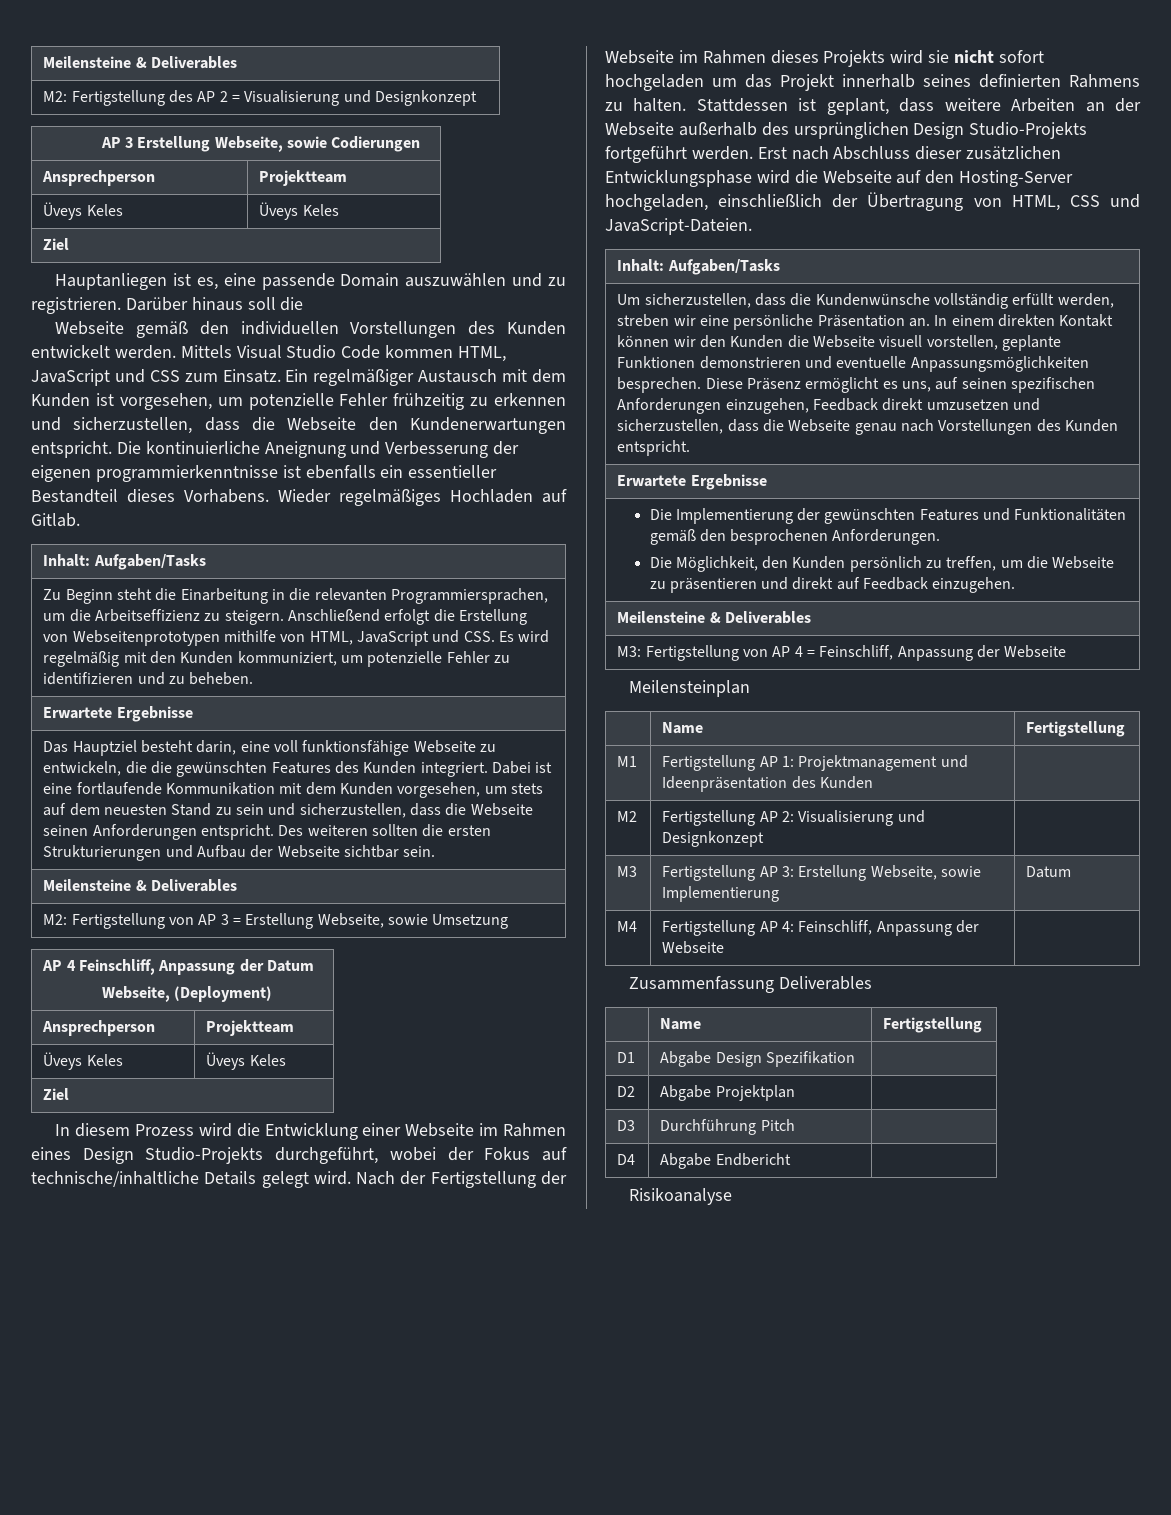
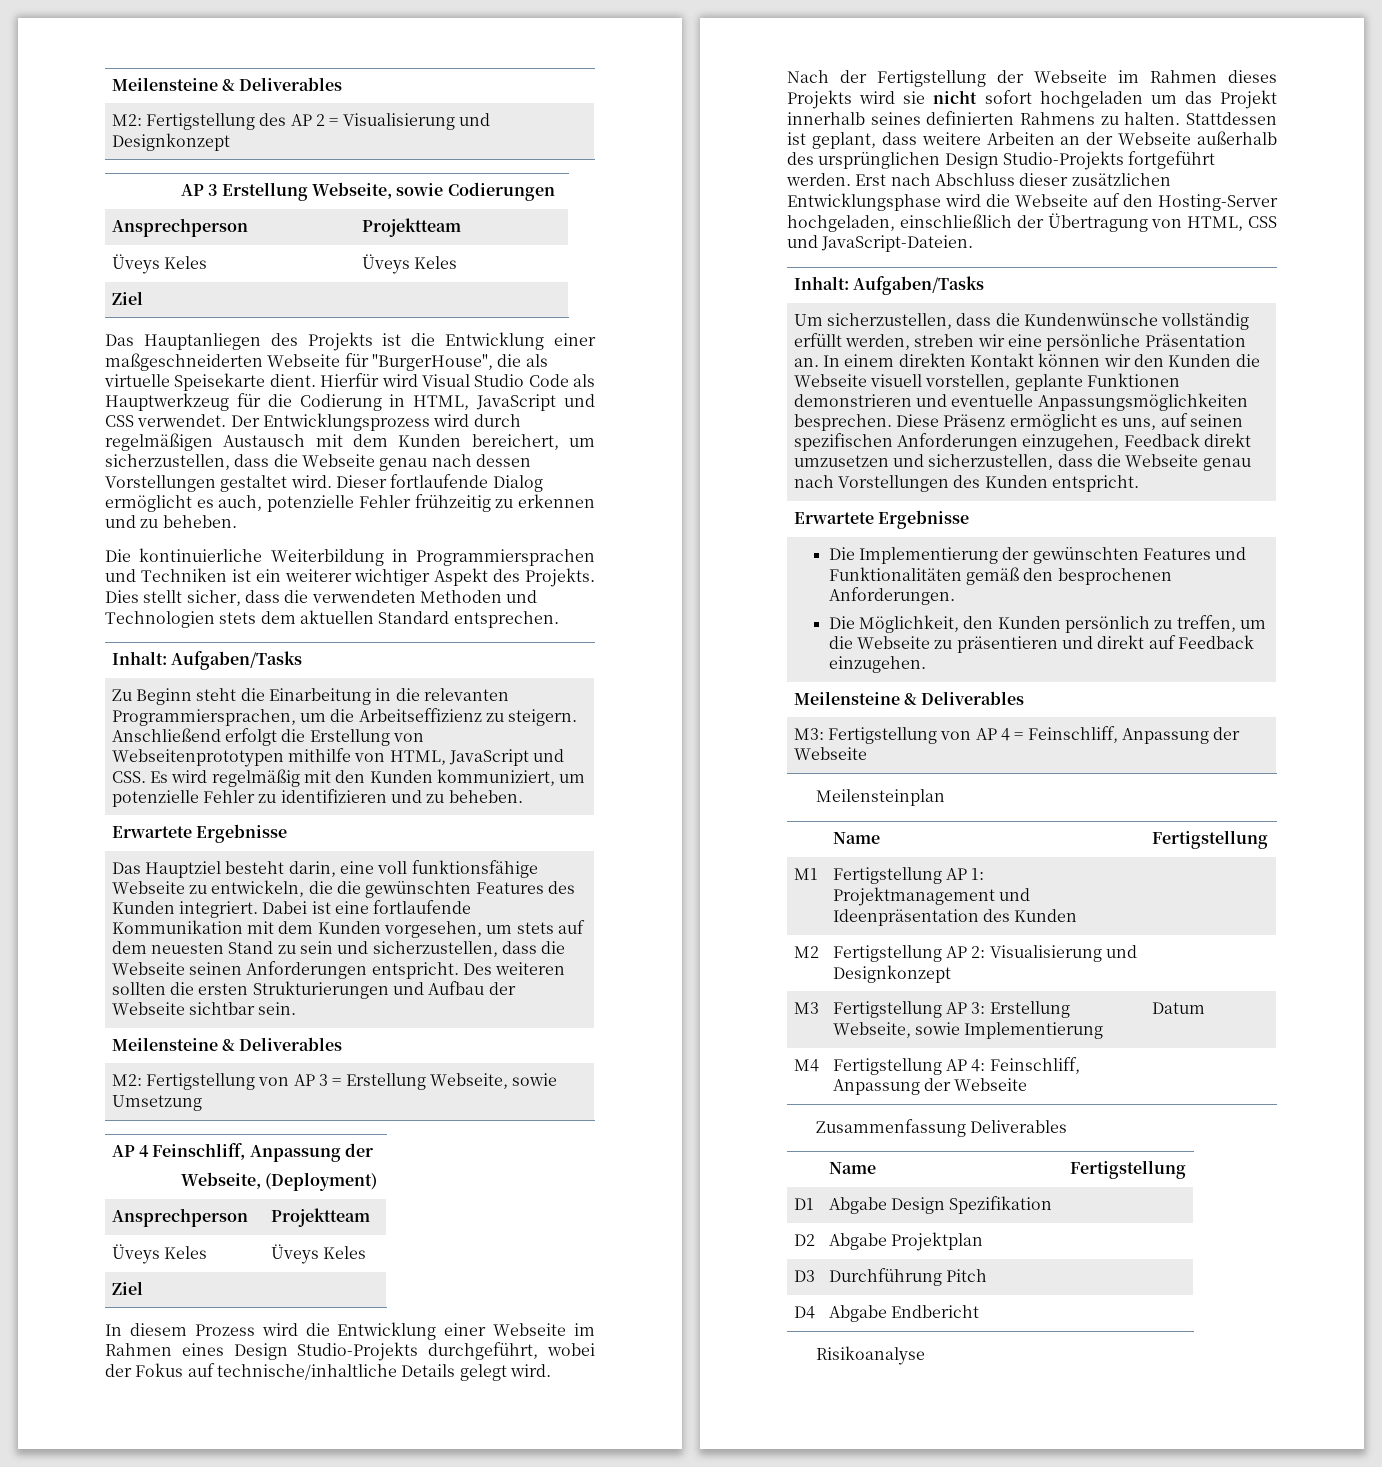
- Hauptanliegen ist es, eine passende Domain auszuwählen und zu registrieren. Darüber hinaus soll die
- Webseite gemäß den individuellen Vorstellungen des Kunden entwickelt werden. Mittels Visual Studio Code kommen HTML, JavaScript und CSS zum Einsatz. Ein regelmäßiger Austausch mit dem Kunden ist vorgesehen, um potenzielle Fehler frühzeitig zu erkennen und sicherzustellen, dass die Webseite den Kundenerwartungen entspricht. Die kontinuierliche Aneignung und Verbesserung der eigenen programmierkenntnisse ist ebenfalls ein essentieller Bestandteil dieses Vorhabens. Wieder regelmäßiges Hochladen auf Gitlab.
+ Das Hauptanliegen des Projekts ist die Entwicklung einer maßgeschneiderten Webseite für "BurgerHouse", die als virtuelle Speisekarte dient. Hierfür wird Visual Studio Code als Hauptwerkzeug für die Codierung in HTML, JavaScript und CSS verwendet. Der Entwicklungsprozess wird durch regelmäßigen Austausch mit dem Kunden bereichert, um sicherzustellen, dass die Webseite genau nach dessen Vorstellungen gestaltet wird. Dieser fortlaufende Dialog ermöglicht es auch, potenzielle Fehler frühzeitig zu erkennen und zu beheben.
+ Die kontinuierliche Weiterbildung in Programmiersprachen und Techniken ist ein weiterer wichtiger Aspekt des Projekts. Dies stellt sicher, dass die verwendeten Methoden und Technologien stets dem aktuellen Standard entsprechen.
- AP 4 Feinschliff, Anpassung der Datum
+ AP 4 Feinschliff, Anpassung der

